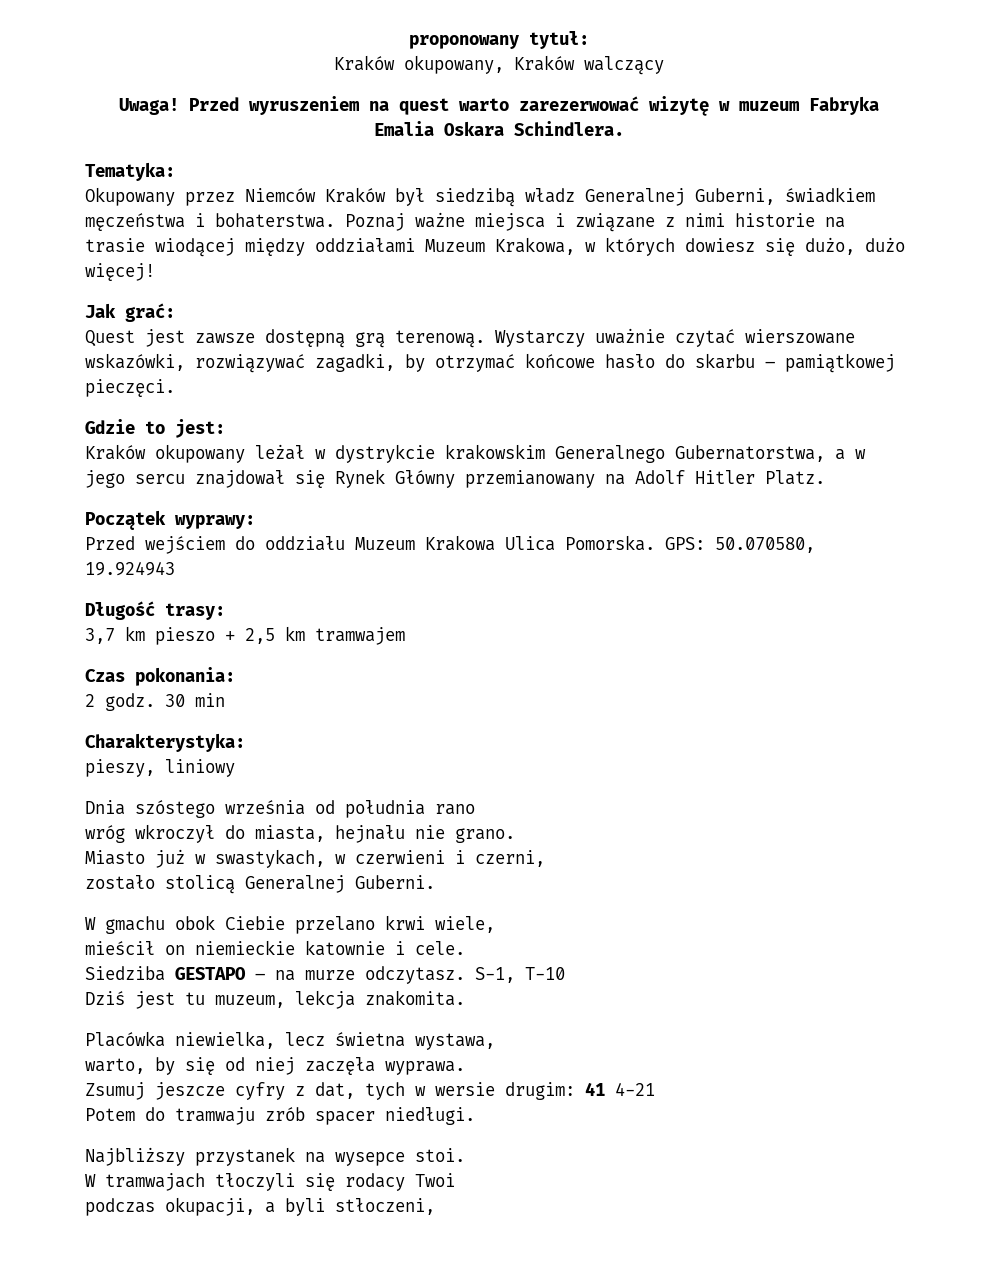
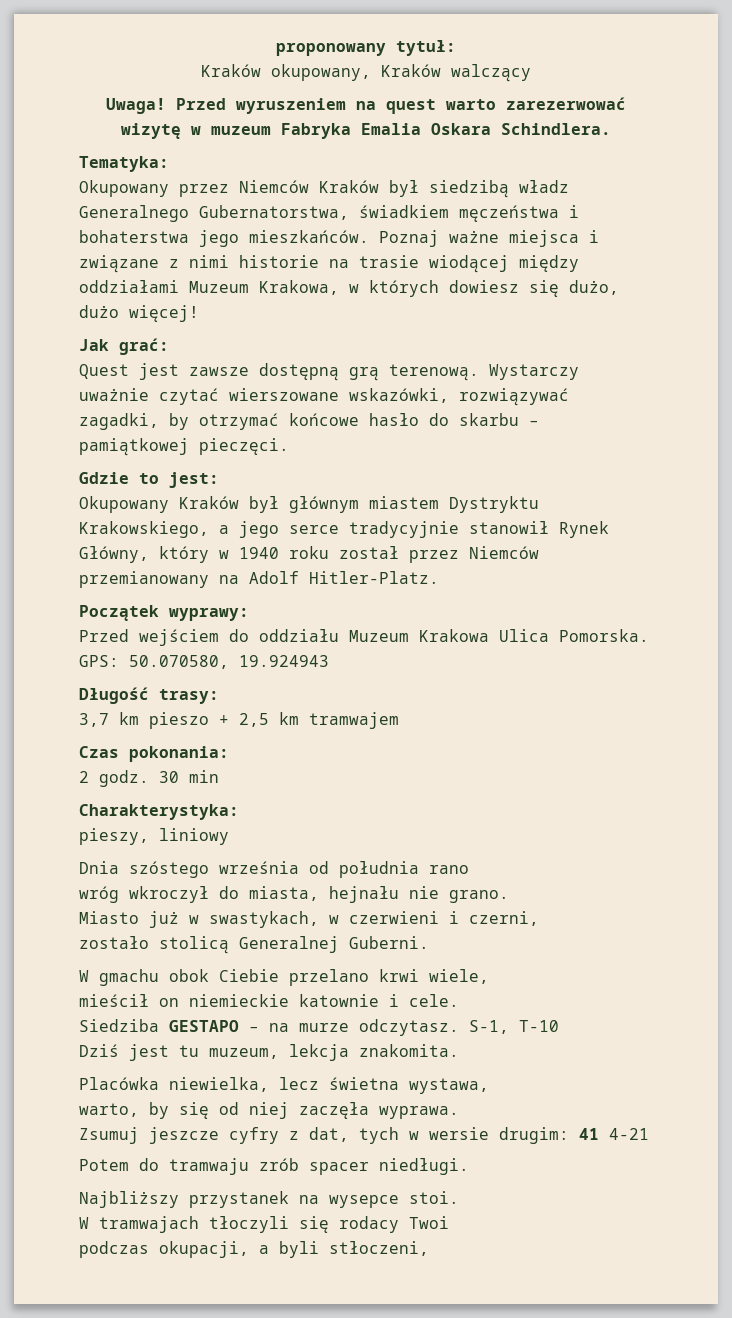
- Okupowany przez Niemców Kraków był siedzibą władz Generalnej Guberni, świadkiem męczeństwa i bohaterstwa.
+ Okupowany przez Niemców Kraków był siedzibą władz Generalnego Gubernatorstwa, świadkiem męczeństwa i bohaterstwa jego mieszkańców.
- Kraków okupowany leżał w dystrykcie krakowskim Generalnego Gubernatorstwa, a w jego sercu znajdował się Rynek Główny przemianowany na Adolf Hitler Platz.
+ Okupowany Kraków był głównym miastem Dystryktu Krakowskiego, a jego serce tradycyjnie stanowił Rynek Główny, który w 1940 roku został przez Niemców przemianowany na Adolf Hitler-Platz.

